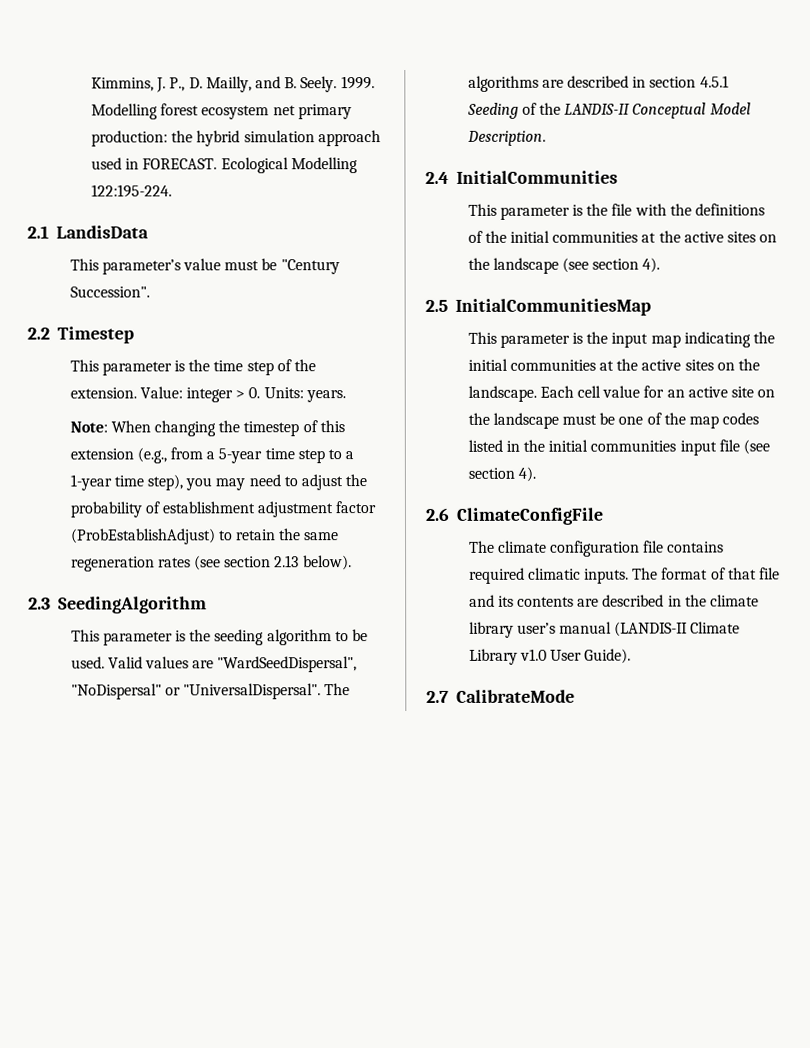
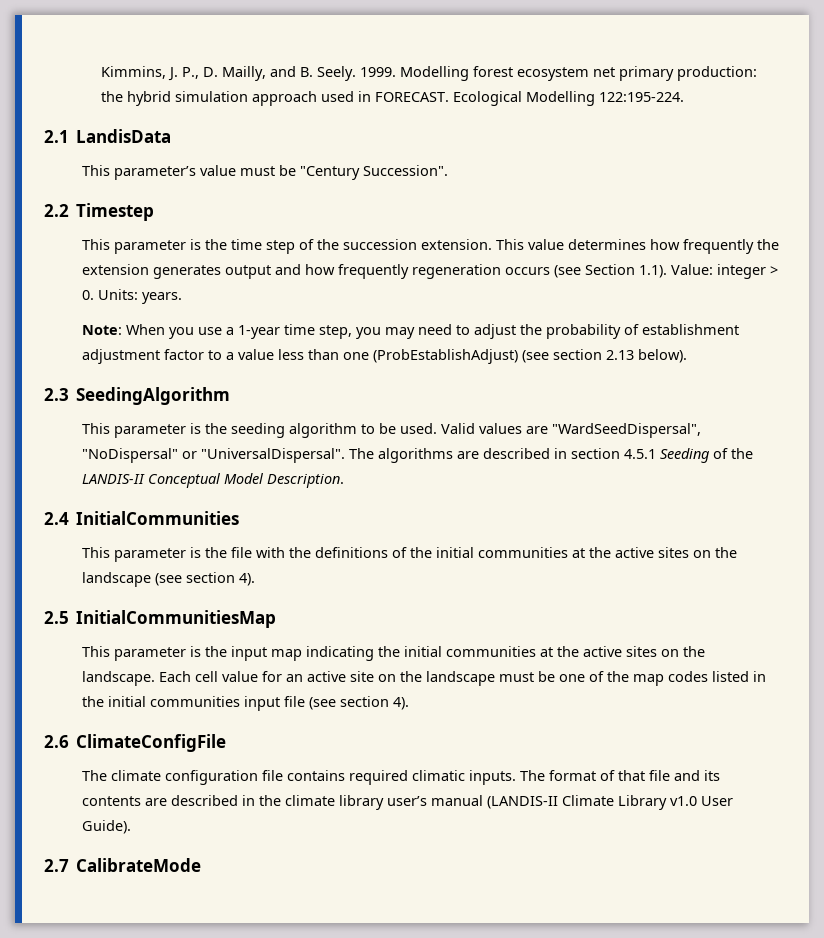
- This parameter is the time step of the extension. Value: integer > 0. Units: years.
+ This parameter is the time step of the succession extension. This value determines how frequently the extension generates output and how frequently regeneration occurs (see Section 1.1). Value: integer > 0. Units: years.
- Note: When changing the timestep of this extension (e.g., from a 5-year time step to a 1-year time step), you may need to adjust the probability of establishment adjustment factor (ProbEstablishAdjust) to retain the same regeneration rates (see section 2.13 below).
+ Note: When you use a 1-year time step, you may need to adjust the probability of establishment adjustment factor to a value less than one (ProbEstablishAdjust) (see section 2.13 below).

